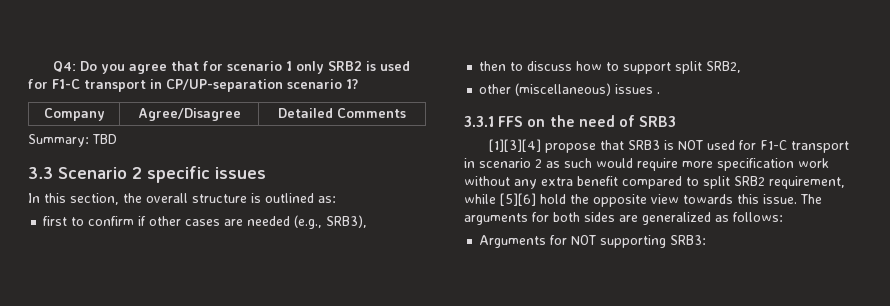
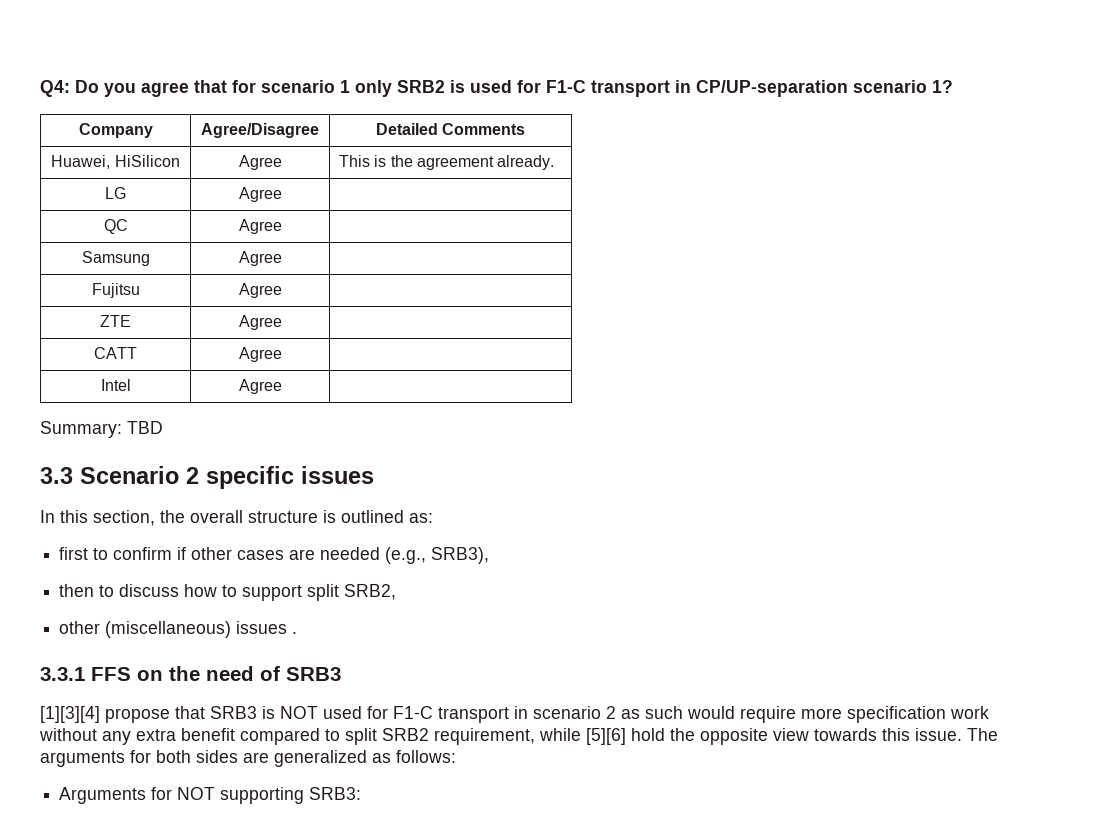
+ Huawei, HiSilicon | Agree | This is the agreement already.
+ LG | Agree |
+ QC | Agree |
+ Samsung | Agree |
+ Fujitsu | Agree |
+ ZTE | Agree |
+ CATT | Agree |
+ Intel | Agree |

